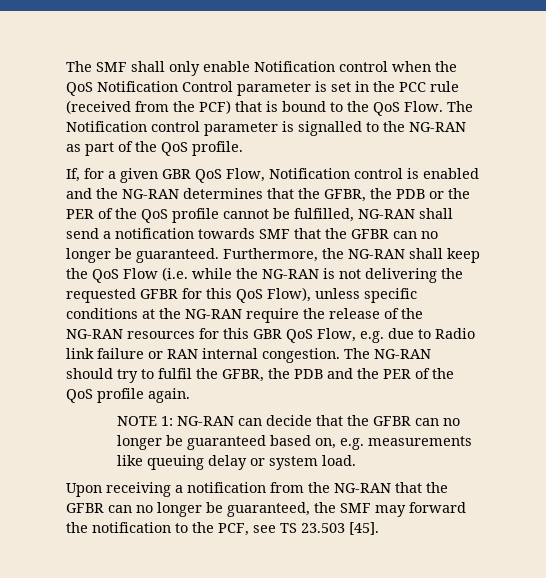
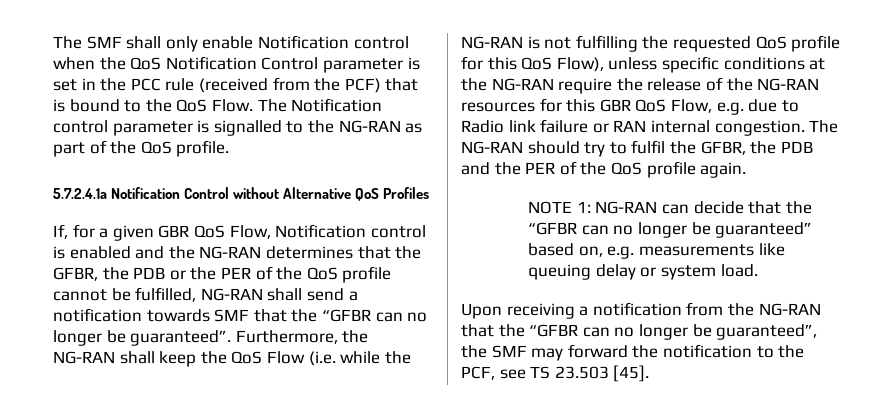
+ 5.7.2.4.1a Notification Control without Alternative QoS Profiles
- If, for a given GBR QoS Flow, Notification control is enabled and the NG-RAN determines that the GFBR, the PDB or the PER of the QoS profile cannot be fulfilled, NG-RAN shall send a notification towards SMF that the GFBR can no longer be guaranteed.
+ If, for a given GBR QoS Flow, Notification control is enabled and the NG-RAN determines that the GFBR, the PDB or the PER of the QoS profile cannot be fulfilled, NG-RAN shall send a notification towards SMF that the “GFBR can no longer be guaranteed”.
- Furthermore, the NG-RAN shall keep the QoS Flow (i.e. while the NG-RAN is not delivering the requested GFBR for this QoS Flow), unless specific conditions at the NG-RAN require the release of the NG-RAN resources for this GBR QoS Flow, e.g. due to Radio link failure or RAN internal congestion.
+ Furthermore, the NG-RAN shall keep the QoS Flow (i.e. while the NG-RAN is not fulfilling the requested QoS profile for this QoS Flow), unless specific conditions at the NG-RAN require the release of the NG-RAN resources for this GBR QoS Flow, e.g. due to Radio link failure or RAN internal congestion.
- NOTE 1: NG-RAN can decide that the GFBR can no longer be guaranteed based on, e.g. measurements like queuing delay or system load.
+ NOTE 1: NG-RAN can decide that the “GFBR can no longer be guaranteed” based on, e.g. measurements like queuing delay or system load.
- Upon receiving a notification from the NG-RAN that the GFBR can no longer be guaranteed, the SMF may forward the notification to the PCF, see TS 23.503 [45].
+ Upon receiving a notification from the NG-RAN that the “GFBR can no longer be guaranteed”, the SMF may forward the notification to the PCF, see TS 23.503 [45].

